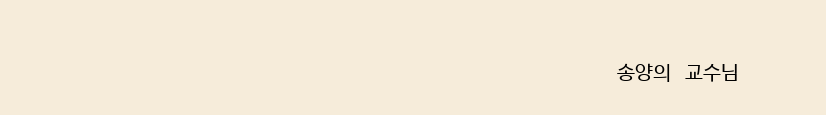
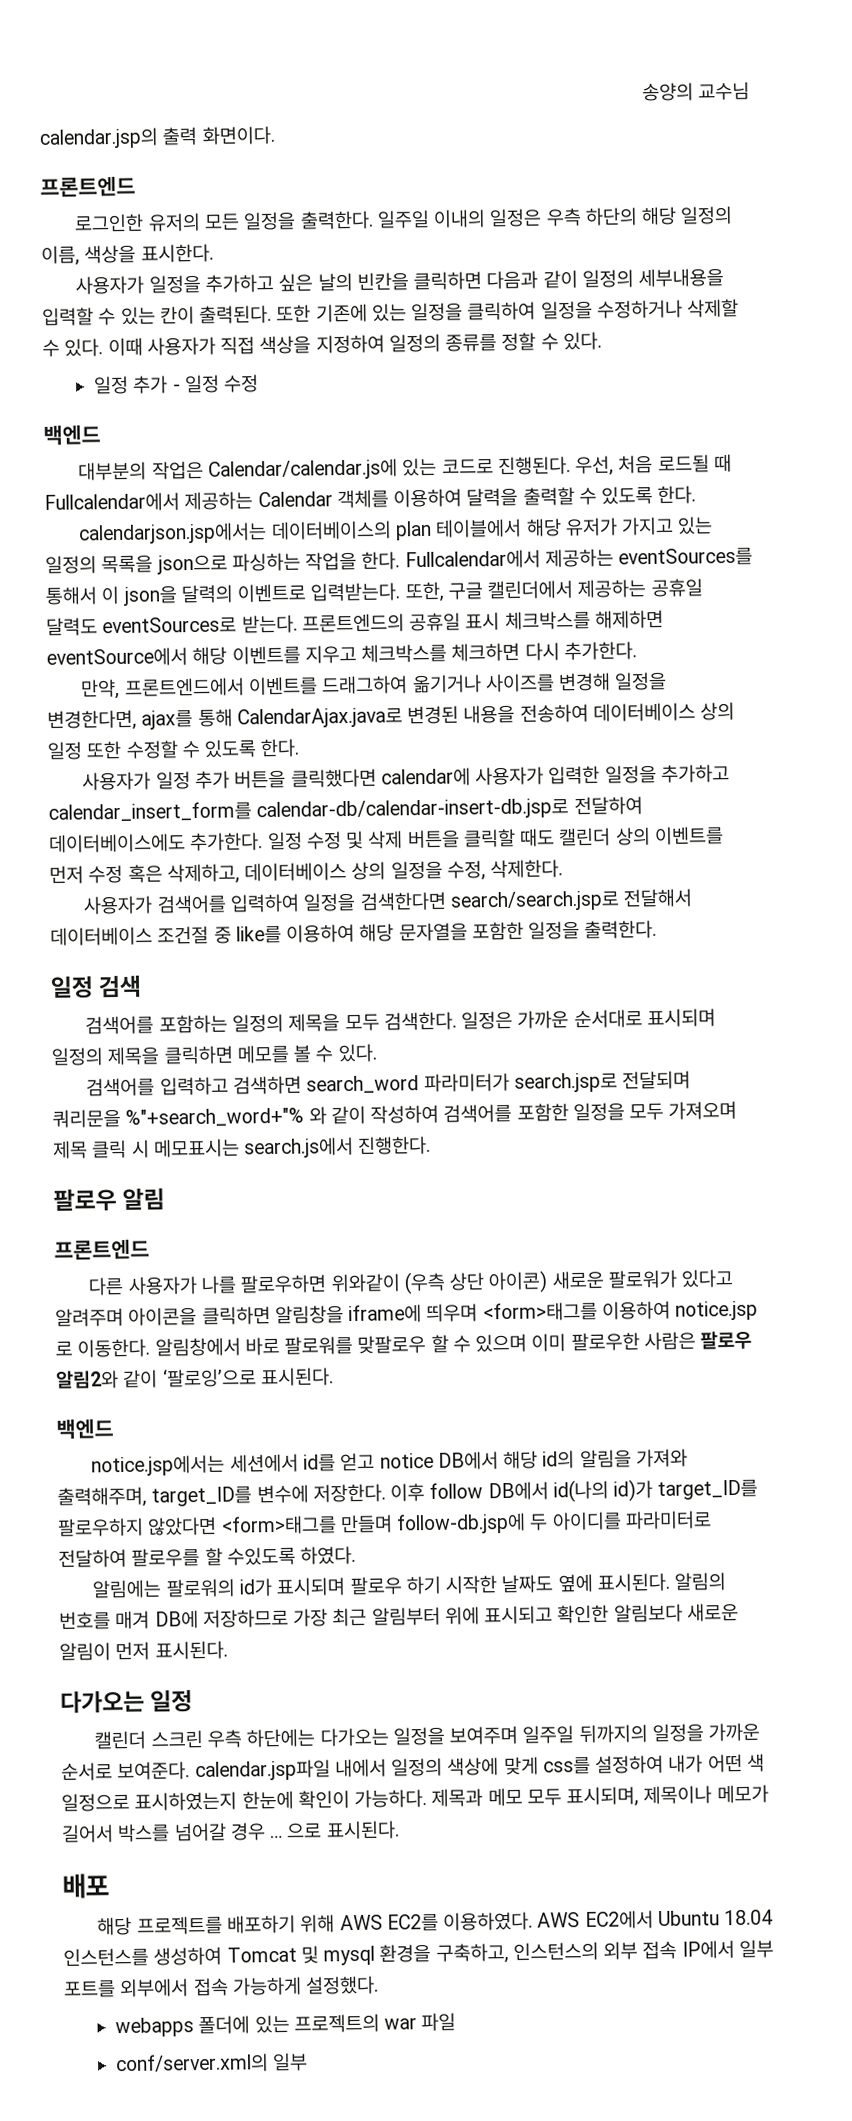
+ calendar.jsp의 출력 화면이다.
+ 프론트엔드
+ 로그인한 유저의 모든 일정을 출력한다. 일주일 이내의 일정은 우측 하단의 해당 일정의 이름, 색상을 표시한다.
+ 사용자가 일정을 추가하고 싶은 날의 빈칸을 클릭하면 다음과 같이 일정의 세부내용을 입력할 수 있는 칸이 출력된다. 또한 기존에 있는 일정을 클릭하여 일정을 수정하거나 삭제할 수 있다. 이때 사용자가 직접 색상을 지정하여 일정의 종류를 정할 수 있다.
+ 일정 추가 - 일정 수정
+ 백엔드
+ 대부분의 작업은 Calendar/calendar.js에 있는 코드로 진행된다. 우선, 처음 로드될 때 Fullcalendar에서 제공하는 Calendar 객체를 이용하여 달력을 출력할 수 있도록 한다.
+ calendarjson.jsp에서는 데이터베이스의 plan 테이블에서 해당 유저가 가지고 있는 일정의 목록을 json으로 파싱하는 작업을 한다. Fullcalendar에서 제공하는 eventSources를 통해서 이 json을 달력의 이벤트로 입력받는다. 또한, 구글 캘린더에서 제공하는 공휴일 달력도 eventSources로 받는다. 프론트엔드의 공휴일 표시 체크박스를 해제하면 eventSource에서 해당 이벤트를 지우고 체크박스를 체크하면 다시 추가한다.
+ 만약, 프론트엔드에서 이벤트를 드래그하여 옮기거나 사이즈를 변경해 일정을 변경한다면, ajax를 통해 CalendarAjax.java로 변경된 내용을 전송하여 데이터베이스 상의 일정 또한 수정할 수 있도록 한다.
+ 사용자가 일정 추가 버튼을 클릭했다면 calendar에 사용자가 입력한 일정을 추가하고 calendar_insert_form를 calendar-db/calendar-insert-db.jsp로 전달하여 데이터베이스에도 추가한다. 일정 수정 및 삭제 버튼을 클릭할 때도 캘린더 상의 이벤트를 먼저 수정 혹은 삭제하고, 데이터베이스 상의 일정을 수정, 삭제한다.
+ 사용자가 검색어를 입력하여 일정을 검색한다면 search/search.jsp로 전달해서 데이터베이스 조건절 중 like를 이용하여 해당 문자열을 포함한 일정을 출력한다.
+ 일정 검색
+ 검색어를 포함하는 일정의 제목을 모두 검색한다. 일정은 가까운 순서대로 표시되며 일정의 제목을 클릭하면 메모를 볼 수 있다.
+ 검색어를 입력하고 검색하면 search_word 파라미터가 search.jsp로 전달되며 쿼리문을 %"+search_word+"% 와 같이 작성하여 검색어를 포함한 일정을 모두 가져오며 제목 클릭 시 메모표시는 search.js에서 진행한다.
+ 팔로우 알림
+ 프론트엔드
+ 다른 사용자가 나를 팔로우하면 위와같이 (우측 상단 아이콘) 새로운 팔로워가 있다고 알려주며 아이콘을 클릭하면 알림창을 iframe에 띄우며 <form>태그를 이용하여 notice.jsp 로 이동한다. 알림창에서 바로 팔로워를 맞팔로우 할 수 있으며 이미 팔로우한 사람은 팔로우 알림2와 같이 ‘팔로잉’으로 표시된다.
+ 백엔드
+ notice.jsp에서는 세션에서 id를 얻고 notice DB에서 해당 id의 알림을 가져와 출력해주며, target_ID를 변수에 저장한다. 이후 follow DB에서 id(나의 id)가 target_ID를 팔로우하지 않았다면 <form>태그를 만들며 follow-db.jsp에 두 아이디를 파라미터로 전달하여 팔로우를 할 수있도록 하였다.
+ 알림에는 팔로워의 id가 표시되며 팔로우 하기 시작한 날짜도 옆에 표시된다. 알림의 번호를 매겨 DB에 저장하므로 가장 최근 알림부터 위에 표시되고 확인한 알림보다 새로운 알림이 먼저 표시된다.
+ 다가오는 일정
+ 캘린더 스크린 우측 하단에는 다가오는 일정을 보여주며 일주일 뒤까지의 일정을 가까운 순서로 보여준다. calendar.jsp파일 내에서 일정의 색상에 맞게 css를 설정하여 내가 어떤 색 일정으로 표시하였는지 한눈에 확인이 가능하다. 제목과 메모 모두 표시되며, 제목이나 메모가 길어서 박스를 넘어갈 경우 … 으로 표시된다.
+ 배포
+ 해당 프로젝트를 배포하기 위해 AWS EC2를 이용하였다. AWS EC2에서 Ubuntu 18.04 인스턴스를 생성하여 Tomcat 및 mysql 환경을 구축하고, 인스턴스의 외부 접속 IP에서 일부 포트를 외부에서 접속 가능하게 설정했다.
+ webapps 폴더에 있는 프로젝트의 war 파일
+ conf/server.xml의 일부

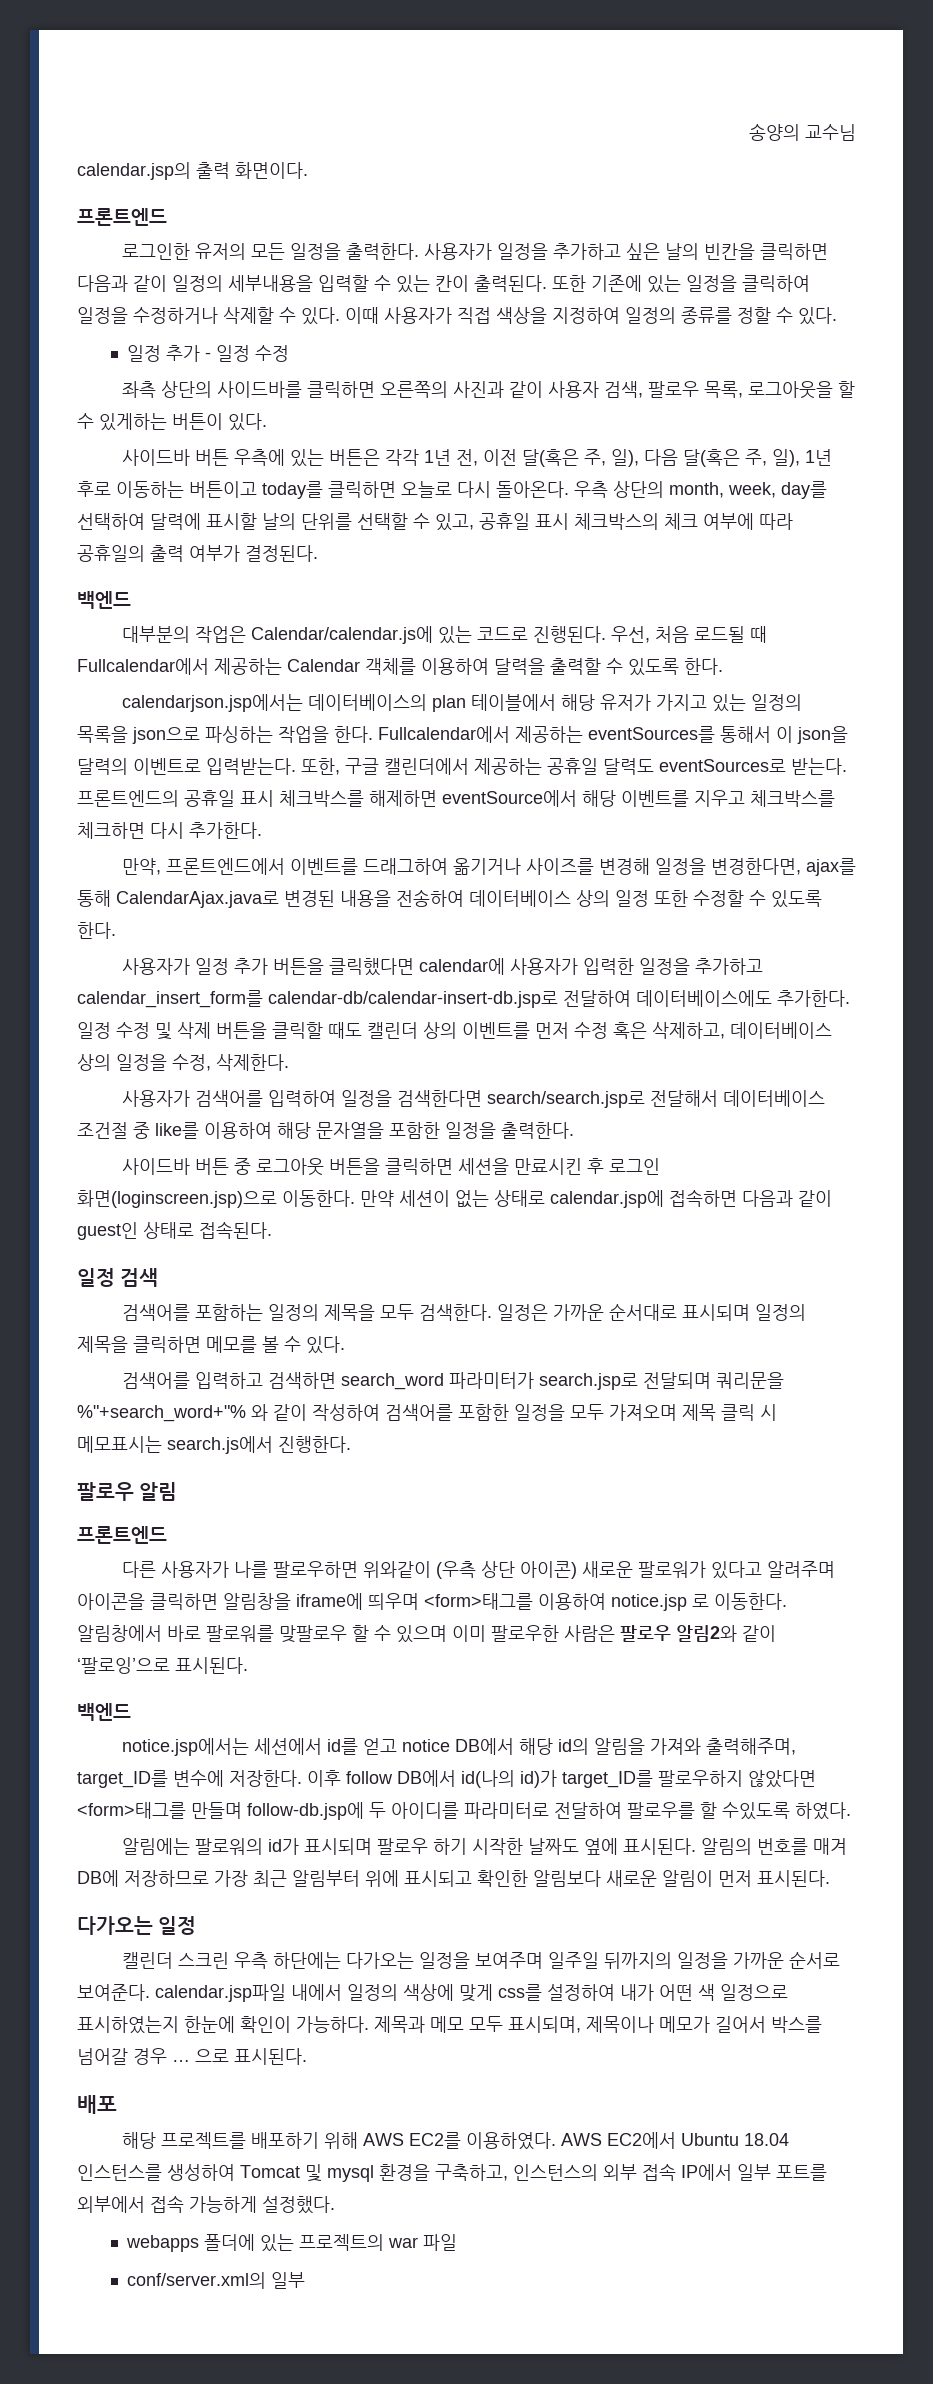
- 로그인한 유저의 모든 일정을 출력한다. 일주일 이내의 일정은 우측 하단의 해당 일정의 이름, 색상을 표시한다.
- 사용자가 일정을 추가하고 싶은 날의 빈칸을 클릭하면 다음과 같이 일정의 세부내용을 입력할 수 있는 칸이 출력된다.
+ 로그인한 유저의 모든 일정을 출력한다. 사용자가 일정을 추가하고 싶은 날의 빈칸을 클릭하면 다음과 같이 일정의 세부내용을 입력할 수 있는 칸이 출력된다.
+ 좌측 상단의 사이드바를 클릭하면 오른쪽의 사진과 같이 사용자 검색, 팔로우 목록, 로그아웃을 할 수 있게하는 버튼이 있다.
+ 사이드바 버튼 우측에 있는 버튼은 각각 1년 전, 이전 달(혹은 주, 일), 다음 달(혹은 주, 일), 1년 후로 이동하는 버튼이고 today를 클릭하면 오늘로 다시 돌아온다. 우측 상단의 month, week, day를 선택하여 달력에 표시할 날의 단위를 선택할 수 있고, 공휴일 표시 체크박스의 체크 여부에 따라 공휴일의 출력 여부가 결정된다.
+ 사이드바 버튼 중 로그아웃 버튼을 클릭하면 세션을 만료시킨 후 로그인 화면(loginscreen.jsp)으로 이동한다. 만약 세션이 없는 상태로 calendar.jsp에 접속하면 다음과 같이 guest인 상태로 접속된다.

